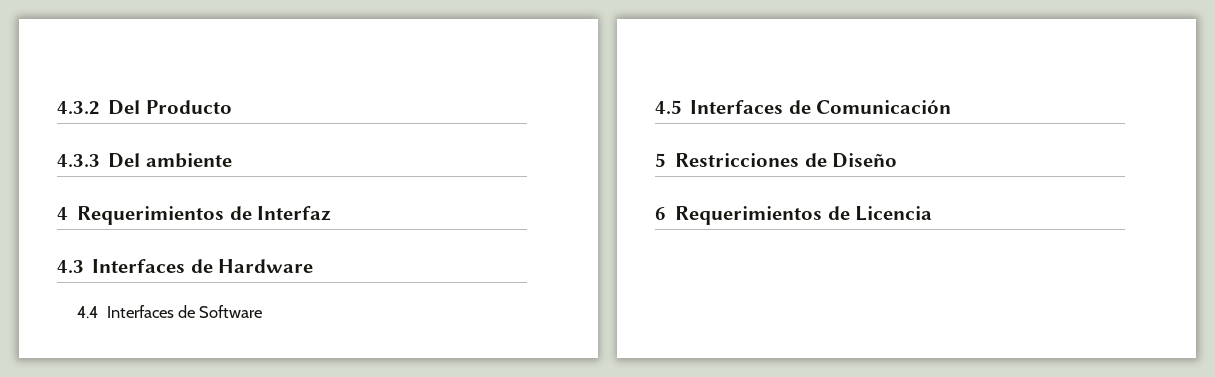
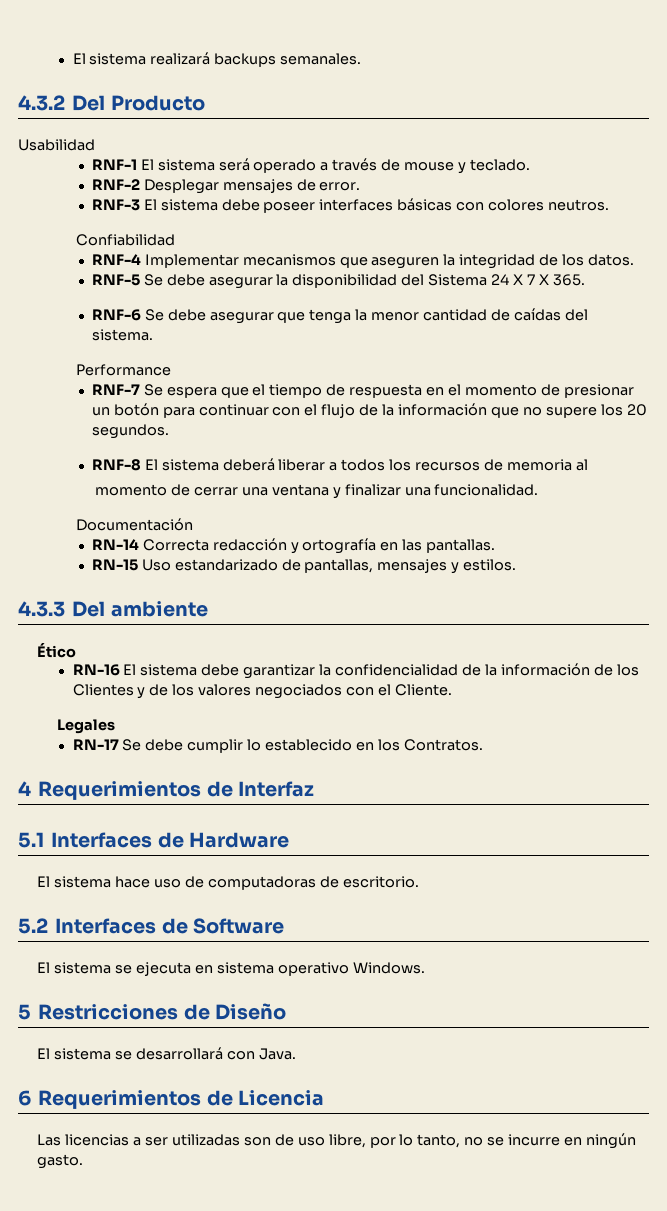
+ El sistema realizará backups semanales.
  4.3.2 Del Producto
+ Usabilidad
+ RNF-1 El sistema será operado a través de mouse y teclado.
+ RNF-2 Desplegar mensajes de error.
+ RNF-3 El sistema debe poseer interfaces básicas con colores neutros.
+ Confiabilidad
+ RNF-4 Implementar mecanismos que aseguren la integridad de los datos.
+ RNF-5 Se debe asegurar la disponibilidad del Sistema 24 X 7 X 365.
+ RNF-6 Se debe asegurar que tenga la menor cantidad de caídas del sistema.
+ Performance
+ RNF-7 Se espera que el tiempo de respuesta en el momento de presionar un botón para continuar con el flujo de la información que no supere los 20 segundos.
+ RNF-8 El sistema deberá liberar a todos los recursos de memoria al
+ momento de cerrar una ventana y finalizar una funcionalidad.
+ Documentación
+ RN-14 Correcta redacción y ortografía en las pantallas.
+ RN-15 Uso estandarizado de pantallas, mensajes y estilos.
  4.3.3 Del ambiente
+ Ético
+ RN-16 El sistema debe garantizar la confidencialidad de la información de los Clientes y de los valores negociados con el Cliente.
+ Legales
+ RN-17 Se debe cumplir lo establecido en los Contratos.
- 4.3 Interfaces de Hardware
+ 5.1 Interfaces de Hardware
- 4.4 Interfaces de Software
- 4.5 Interfaces de Comunicación
+ El sistema hace uso de computadoras de escritorio.
+ 5.2 Interfaces de Software
+ El sistema se ejecuta en sistema operativo Windows.
  5 Restricciones de Diseño
+ El sistema se desarrollará con Java.
  6 Requerimientos de Licencia
+ Las licencias a ser utilizadas son de uso libre, por lo tanto, no se incurre en ningún gasto.

